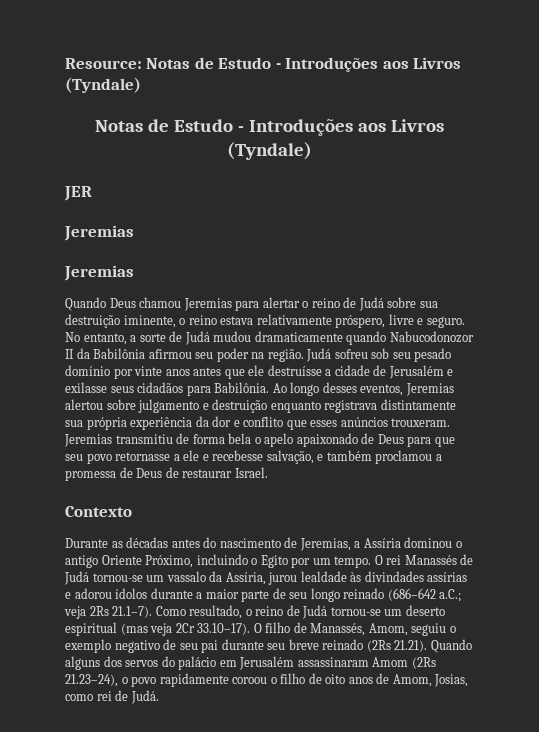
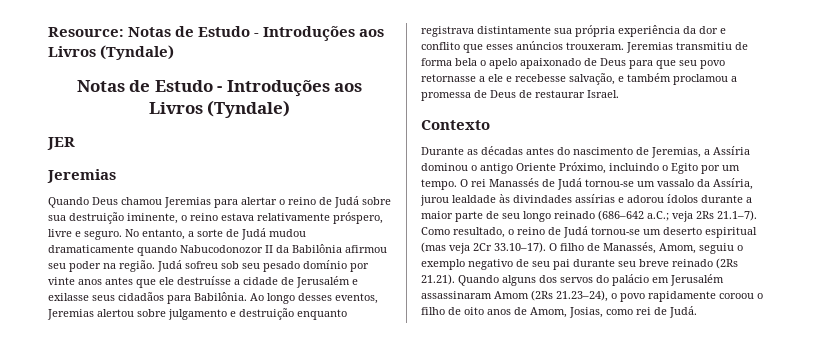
  JER
- Jeremias

